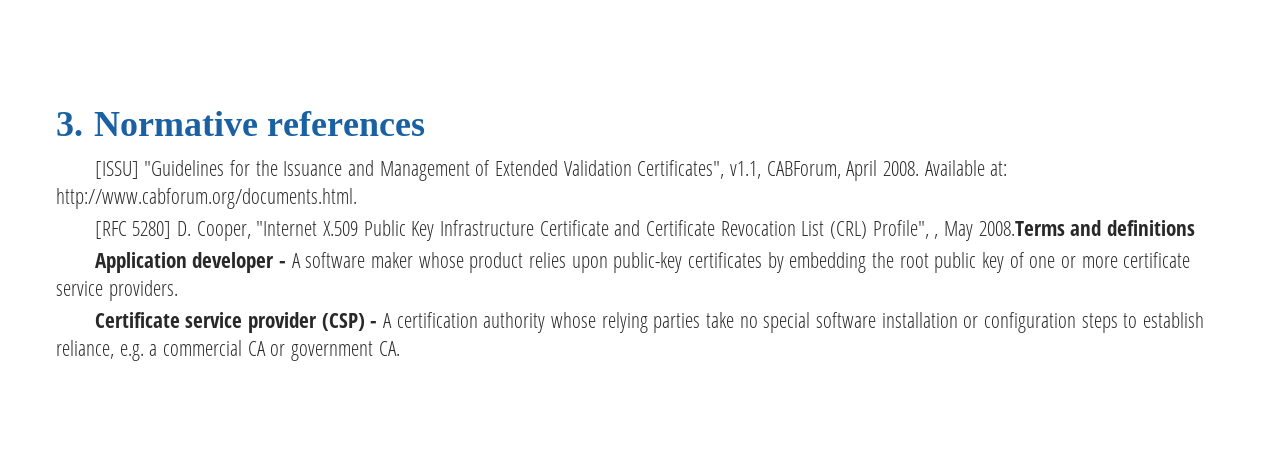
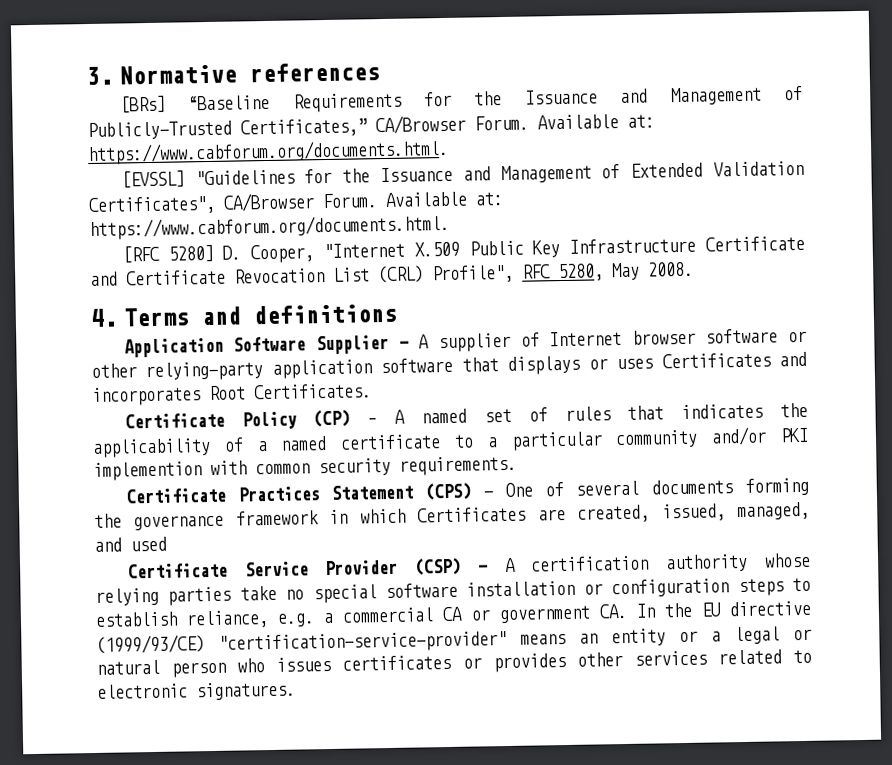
- [ISSU] "Guidelines for the Issuance and Management of Extended Validation Certificates", v1.1, CABForum, April 2008. Available at: http://www.cabforum.org/documents.html.
+ [BRs] “Baseline Requirements for the Issuance and Management of Publicly-Trusted Certificates,” CA/Browser Forum. Available at: https://www.cabforum.org/documents.html.
+ [EVSSL] "Guidelines for the Issuance and Management of Extended Validation Certificates", CA/Browser Forum. Available at: https://www.cabforum.org/documents.html.
- [RFC 5280] D. Cooper, "Internet X.509 Public Key Infrastructure Certificate and Certificate Revocation List (CRL) Profile", , May 2008.Terms and definitions
- Application developer - A software maker whose product relies upon public-key certificates by embedding the root public key of one or more certificate service providers.
- Certificate service provider (CSP) - A certification authority whose relying parties take no special software installation or configuration steps to establish reliance, e.g. a commercial CA or government CA.
+ [RFC 5280] D. Cooper, "Internet X.509 Public Key Infrastructure Certificate and Certificate Revocation List (CRL) Profile", RFC 5280, May 2008.
+ 4. Terms and definitions
+ Application Software Supplier - A supplier of Internet browser software or other relying-party application software that displays or uses Certificates and incorporates Root Certificates.
+ Certificate Policy (CP) – A named set of rules that indicates the applicability of a named certificate to a particular community and/or PKI implemention with common security requirements.
+ Certificate Practices Statement (CPS) - One of several documents forming the governance framework in which Certificates are created, issued, managed, and used
+ Certificate Service Provider (CSP) - A certification authority whose relying parties take no special software installation or configuration steps to establish reliance, e.g. a commercial CA or government CA. In the EU directive (1999/93/CE) "certification-service-provider" means an entity or a legal or natural person who issues certificates or provides other services related to electronic signatures.

